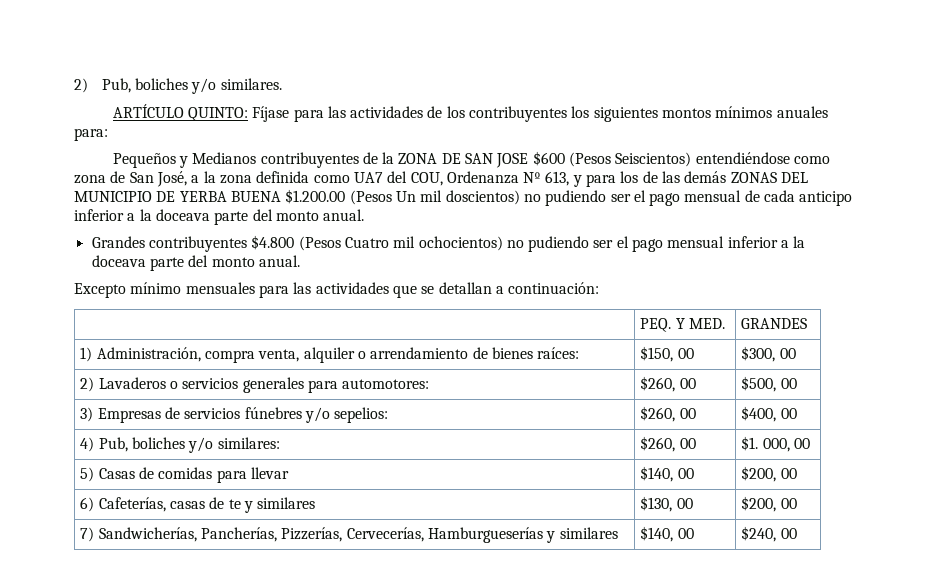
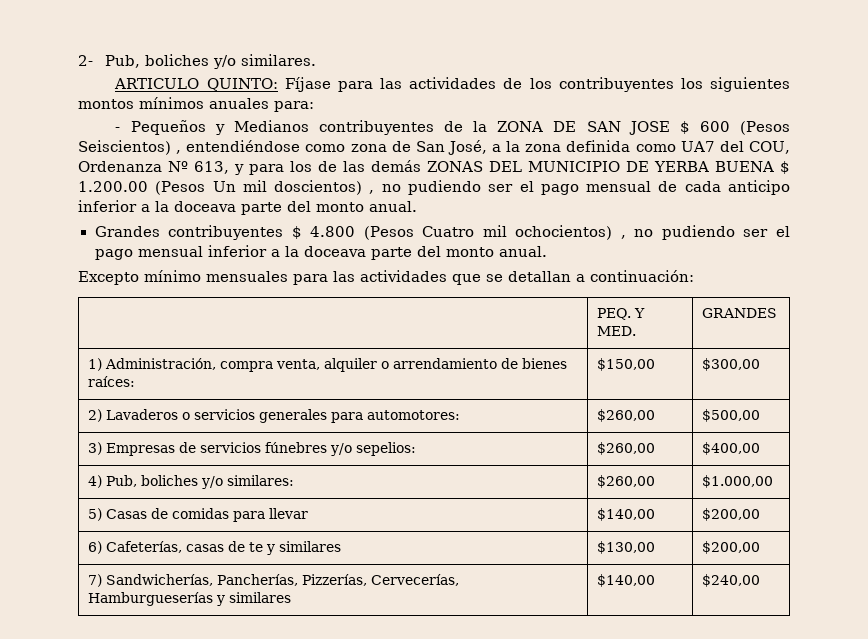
- 2) Pub, boliches y/o similares.
+ 2- Pub, boliches y/o similares.
- ARTÍCULO QUINTO: Fíjase para las actividades de los contribuyentes los siguientes montos mínimos anuales para:
+ ARTICULO QUINTO: Fíjase para las actividades de los contribuyentes los siguientes montos mínimos anuales para:
- Pequeños y Medianos contribuyentes de la ZONA DE SAN JOSE $600 (Pesos Seiscientos) entendiéndose como zona de San José, a la zona definida como UA7 del COU, Ordenanza Nº 613, y para los de las demás ZONAS DEL MUNICIPIO DE YERBA BUENA $1.200.00 (Pesos Un mil doscientos) no pudiendo ser el pago mensual de cada anticipo inferior a la doceava parte del monto anual.
+ - Pequeños y Medianos contribuyentes de la ZONA DE SAN JOSE $ 600 (Pesos Seiscientos) , entendiéndose como zona de San José, a la zona definida como UA7 del COU, Ordenanza Nº 613, y para los de las demás ZONAS DEL MUNICIPIO DE YERBA BUENA $ 1.200.00 (Pesos Un mil doscientos) , no pudiendo ser el pago mensual de cada anticipo inferior a la doceava parte del monto anual.
- Grandes contribuyentes $4.800 (Pesos Cuatro mil ochocientos) no pudiendo ser el pago mensual inferior a la doceava parte del monto anual.
+ Grandes contribuyentes $ 4.800 (Pesos Cuatro mil ochocientos) , no pudiendo ser el pago mensual inferior a la doceava parte del monto anual.
- 1) Administración, compra venta, alquiler o arrendamiento de bienes raíces: | $150, 00 | $300, 00
+ 1) Administración, compra venta, alquiler o arrendamiento de bienes raíces: | $150,00 | $300,00
- 2) Lavaderos o servicios generales para automotores: | $260, 00 | $500, 00
+ 2) Lavaderos o servicios generales para automotores: | $260,00 | $500,00
- 3) Empresas de servicios fúnebres y/o sepelios: | $260, 00 | $400, 00
+ 3) Empresas de servicios fúnebres y/o sepelios: | $260,00 | $400,00
- 4) Pub, boliches y/o similares: | $260, 00 | $1. 000, 00
+ 4) Pub, boliches y/o similares: | $260,00 | $1.000,00
- 5) Casas de comidas para llevar | $140, 00 | $200, 00
+ 5) Casas de comidas para llevar | $140,00 | $200,00
- 6) Cafeterías, casas de te y similares | $130, 00 | $200, 00
+ 6) Cafeterías, casas de te y similares | $130,00 | $200,00
- 7) Sandwicherías, Pancherías, Pizzerías, Cervecerías, Hamburgueserías y similares | $140, 00 | $240, 00
+ 7) Sandwicherías, Pancherías, Pizzerías, Cervecerías, Hamburgueserías y similares | $140,00 | $240,00

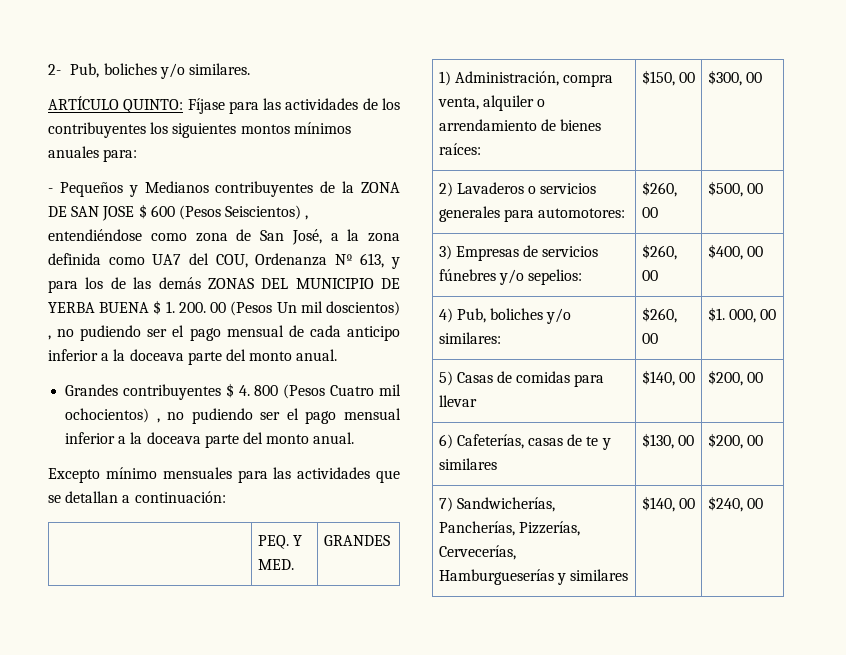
- ARTICULO QUINTO: Fíjase para las actividades de los contribuyentes los siguientes montos mínimos anuales para:
+ ARTÍCULO QUINTO: Fíjase para las actividades de los contribuyentes los siguientes montos mínimos anuales para:
- - Pequeños y Medianos contribuyentes de la ZONA DE SAN JOSE $ 600 (Pesos Seiscientos) , entendiéndose como zona de San José, a la zona definida como UA7 del COU, Ordenanza Nº 613, y para los de las demás ZONAS DEL MUNICIPIO DE YERBA BUENA $ 1.200.00 (Pesos Un mil doscientos) , no pudiendo ser el pago mensual de cada anticipo inferior a la doceava parte del monto anual.
+ - Pequeños y Medianos contribuyentes de la ZONA DE SAN JOSE $ 600 (Pesos Seiscientos) , entendiéndose como zona de San José, a la zona definida como UA7 del COU, Ordenanza Nº 613, y para los de las demás ZONAS DEL MUNICIPIO DE YERBA BUENA $ 1. 200. 00 (Pesos Un mil doscientos) , no pudiendo ser el pago mensual de cada anticipo inferior a la doceava parte del monto anual.
- Grandes contribuyentes $ 4.800 (Pesos Cuatro mil ochocientos) , no pudiendo ser el pago mensual inferior a la doceava parte del monto anual.
+ Grandes contribuyentes $ 4. 800 (Pesos Cuatro mil ochocientos) , no pudiendo ser el pago mensual inferior a la doceava parte del monto anual.
- 1) Administración, compra venta, alquiler o arrendamiento de bienes raíces: | $150,00 | $300,00
+ 1) Administración, compra venta, alquiler o arrendamiento de bienes raíces: | $150, 00 | $300, 00
- 2) Lavaderos o servicios generales para automotores: | $260,00 | $500,00
+ 2) Lavaderos o servicios generales para automotores: | $260, 00 | $500, 00
- 3) Empresas de servicios fúnebres y/o sepelios: | $260,00 | $400,00
+ 3) Empresas de servicios fúnebres y/o sepelios: | $260, 00 | $400, 00
- 4) Pub, boliches y/o similares: | $260,00 | $1.000,00
+ 4) Pub, boliches y/o similares: | $260, 00 | $1. 000, 00
- 5) Casas de comidas para llevar | $140,00 | $200,00
+ 5) Casas de comidas para llevar | $140, 00 | $200, 00
- 6) Cafeterías, casas de te y similares | $130,00 | $200,00
+ 6) Cafeterías, casas de te y similares | $130, 00 | $200, 00
- 7) Sandwicherías, Pancherías, Pizzerías, Cervecerías, Hamburgueserías y similares | $140,00 | $240,00
+ 7) Sandwicherías, Pancherías, Pizzerías, Cervecerías, Hamburgueserías y similares | $140, 00 | $240, 00

